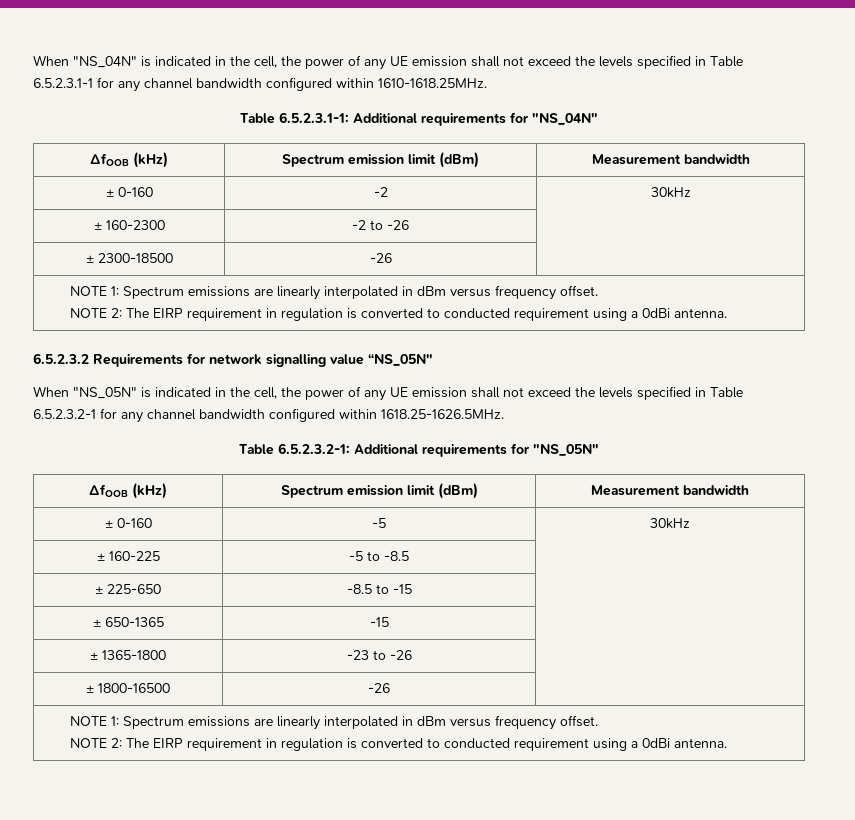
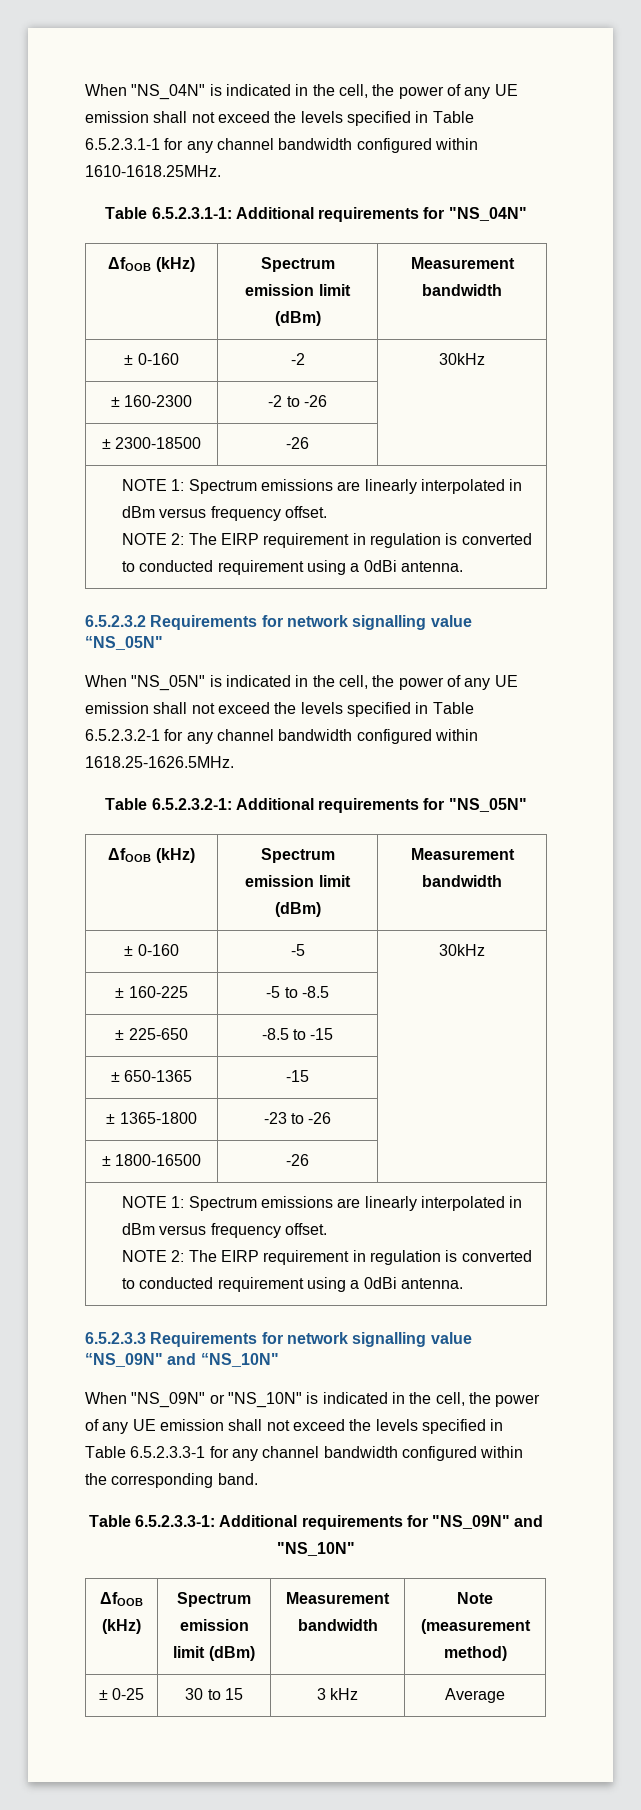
+ 6.5.2.3.3 Requirements for network signalling value “NS_09N" and “NS_10N"
+ When "NS_09N" or "NS_10N" is indicated in the cell, the power of any UE emission shall not exceed the levels specified in Table 6.5.2.3.3-1 for any channel bandwidth configured within the corresponding band.
+ Table 6.5.2.3.3-1: Additional requirements for "NS_09N" and "NS_10N"
+ ΔfOOB (kHz) | Spectrum emission limit (dBm) | Measurement bandwidth | Note (measurement method)
+ ± 0-25 | 30 to 15 | 3 kHz | Average

